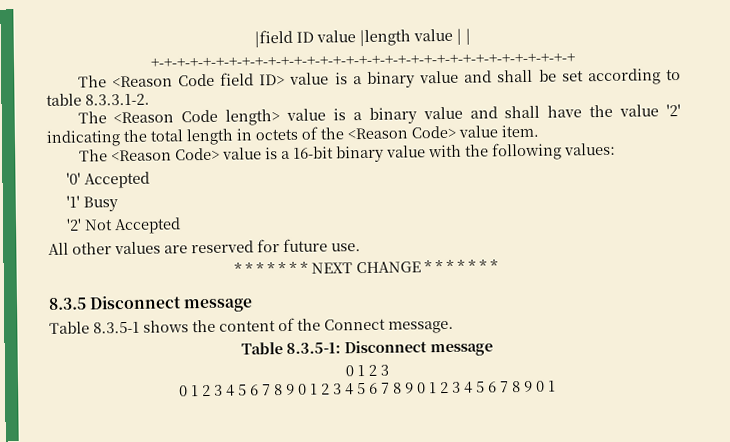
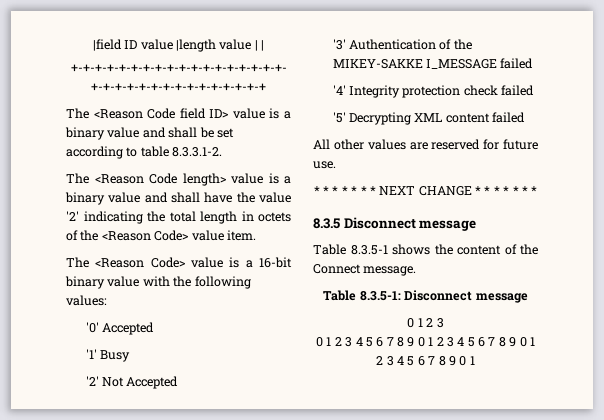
+ '3' Authentication of the MIKEY-SAKKE I_MESSAGE failed
+ '4' Integrity protection check failed
+ '5' Decrypting XML content failed

